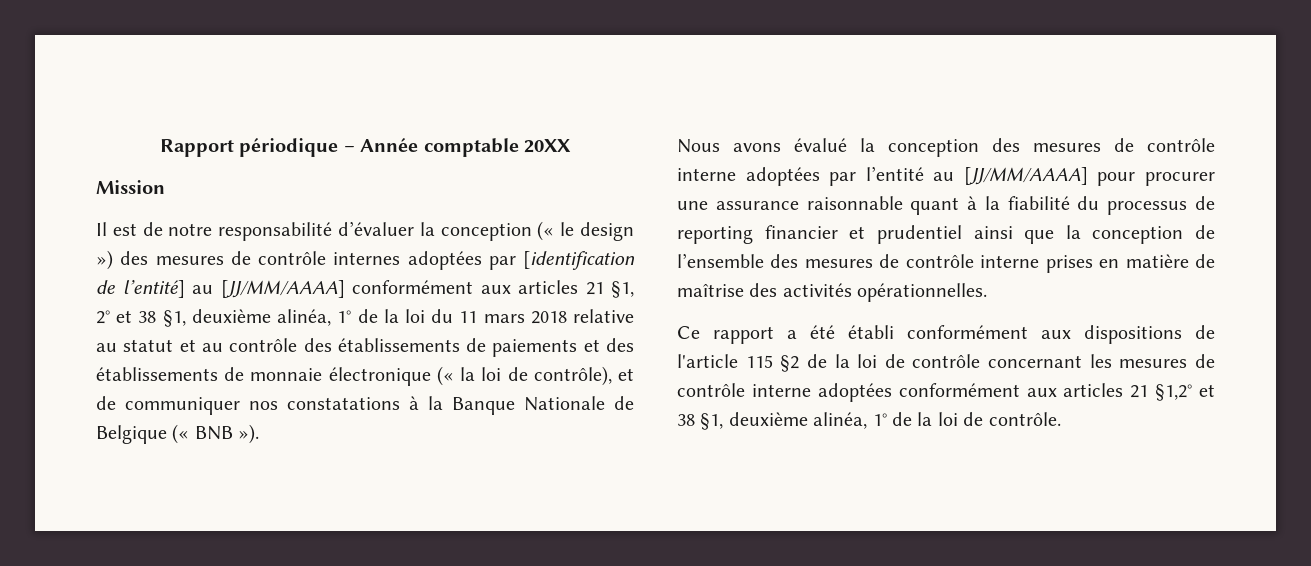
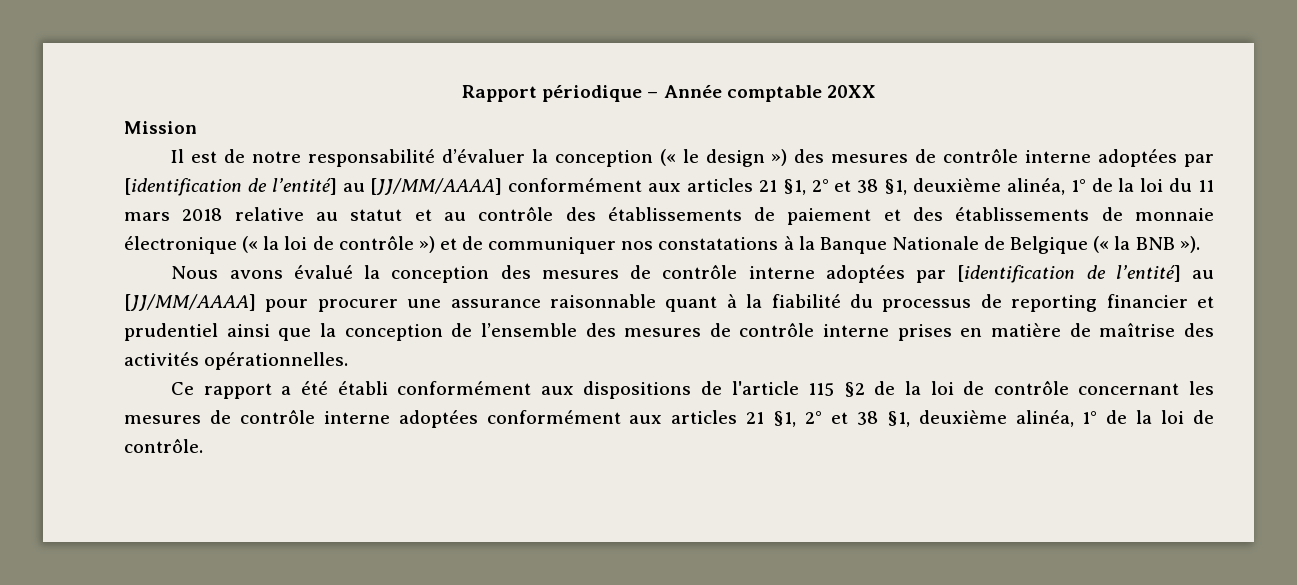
- Il est de notre responsabilité d’évaluer la conception (« le design ») des mesures de contrôle internes adoptées par [identification de l’entité] au [JJ/MM/AAAA] conformément aux articles 21 §1, 2° et 38 §1, deuxième alinéa, 1° de la loi du 11 mars 2018 relative au statut et au contrôle des établissements de paiements et des établissements de monnaie électronique (« la loi de contrôle), et de communiquer nos constatations à la Banque Nationale de Belgique (« BNB »).
+ Il est de notre responsabilité d’évaluer la conception (« le design ») des mesures de contrôle interne adoptées par [identification de l’entité] au [JJ/MM/AAAA] conformément aux articles 21 §1, 2° et 38 §1, deuxième alinéa, 1° de la loi du 11 mars 2018 relative au statut et au contrôle des établissements de paiement et des établissements de monnaie électronique (« la loi de contrôle ») et de communiquer nos constatations à la Banque Nationale de Belgique (« la BNB »).
- Nous avons évalué la conception des mesures de contrôle interne adoptées par l’entité au [JJ/MM/AAAA] pour procurer une assurance raisonnable quant à la fiabilité du processus de reporting financier et prudentiel ainsi que la conception de l’ensemble des mesures de contrôle interne prises en matière de maîtrise des activités opérationnelles.
+ Nous avons évalué la conception des mesures de contrôle interne adoptées par [identification de l’entité] au [JJ/MM/AAAA] pour procurer une assurance raisonnable quant à la fiabilité du processus de reporting financier et prudentiel ainsi que la conception de l’ensemble des mesures de contrôle interne prises en matière de maîtrise des activités opérationnelles.
- Ce rapport a été établi conformément aux dispositions de l'article 115 §2 de la loi de contrôle concernant les mesures de contrôle interne adoptées conformément aux articles 21 §1,2° et 38 §1, deuxième alinéa, 1° de la loi de contrôle.
+ Ce rapport a été établi conformément aux dispositions de l'article 115 §2 de la loi de contrôle concernant les mesures de contrôle interne adoptées conformément aux articles 21 §1, 2° et 38 §1, deuxième alinéa, 1° de la loi de contrôle.

